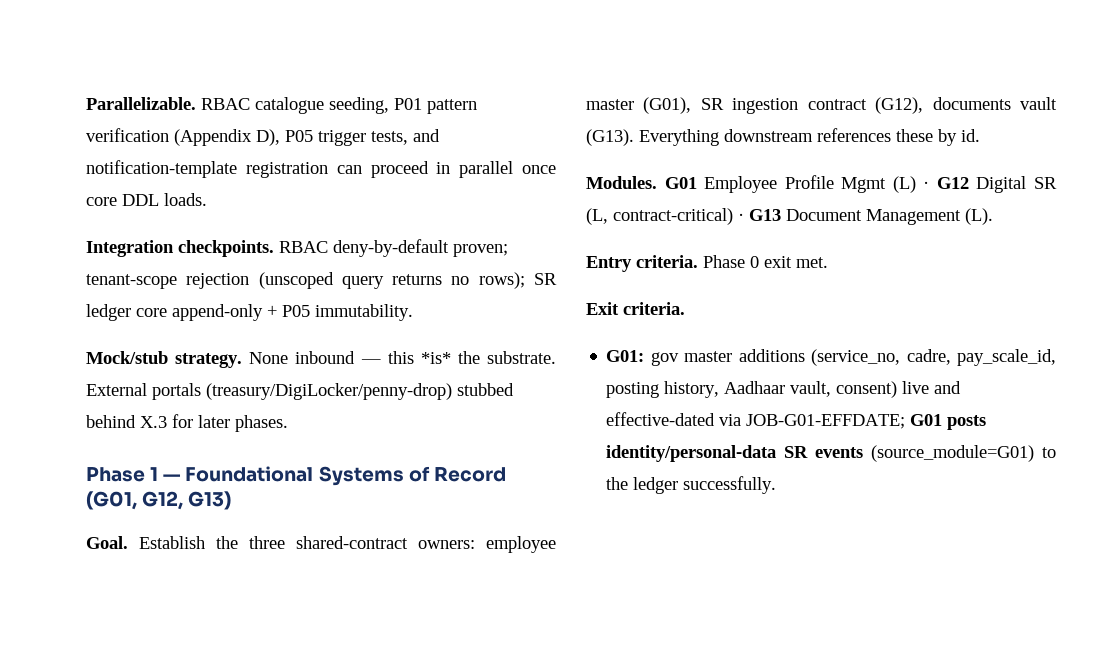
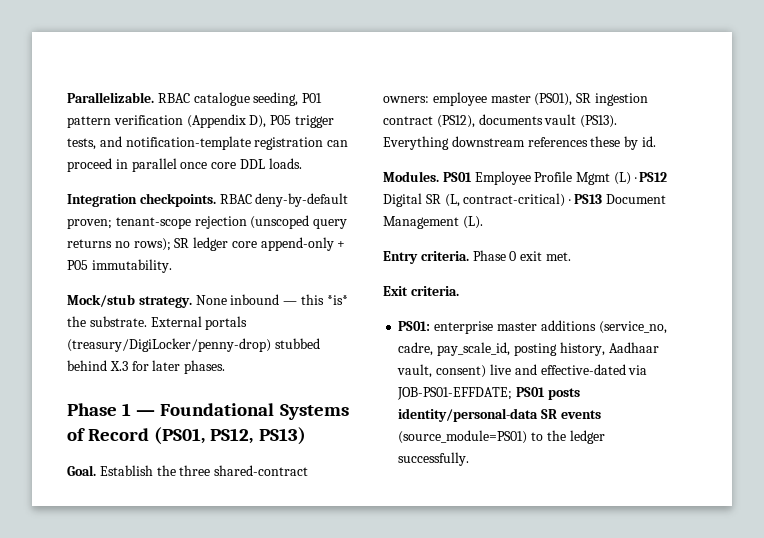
- Phase 1 — Foundational Systems of Record (G01, G12, G13)
+ Phase 1 — Foundational Systems of Record (PS01, PS12, PS13)
- Establish the three shared-contract owners: employee master (G01), SR ingestion contract (G12), documents vault (G13).
+ Establish the three shared-contract owners: employee master (PS01), SR ingestion contract (PS12), documents vault (PS13).
- G01 Employee Profile Mgmt (L) · G12 Digital SR (L, contract-critical) · G13 Document Management (L).
+ PS01 Employee Profile Mgmt (L) · PS12 Digital SR (L, contract-critical) · PS13 Document Management (L).
- G01: gov master additions (service_no, cadre, pay_scale_id, posting history, Aadhaar vault, consent) live and effective-dated via JOB-G01-EFFDATE; G01 posts identity/personal-data SR events (source_module=G01) to the ledger successfully.
+ PS01: enterprise master additions (service_no, cadre, pay_scale_id, posting history, Aadhaar vault, consent) live and effective-dated via JOB-PS01-EFFDATE; PS01 posts identity/personal-data SR events (source_module=PS01) to the ledger successfully.

